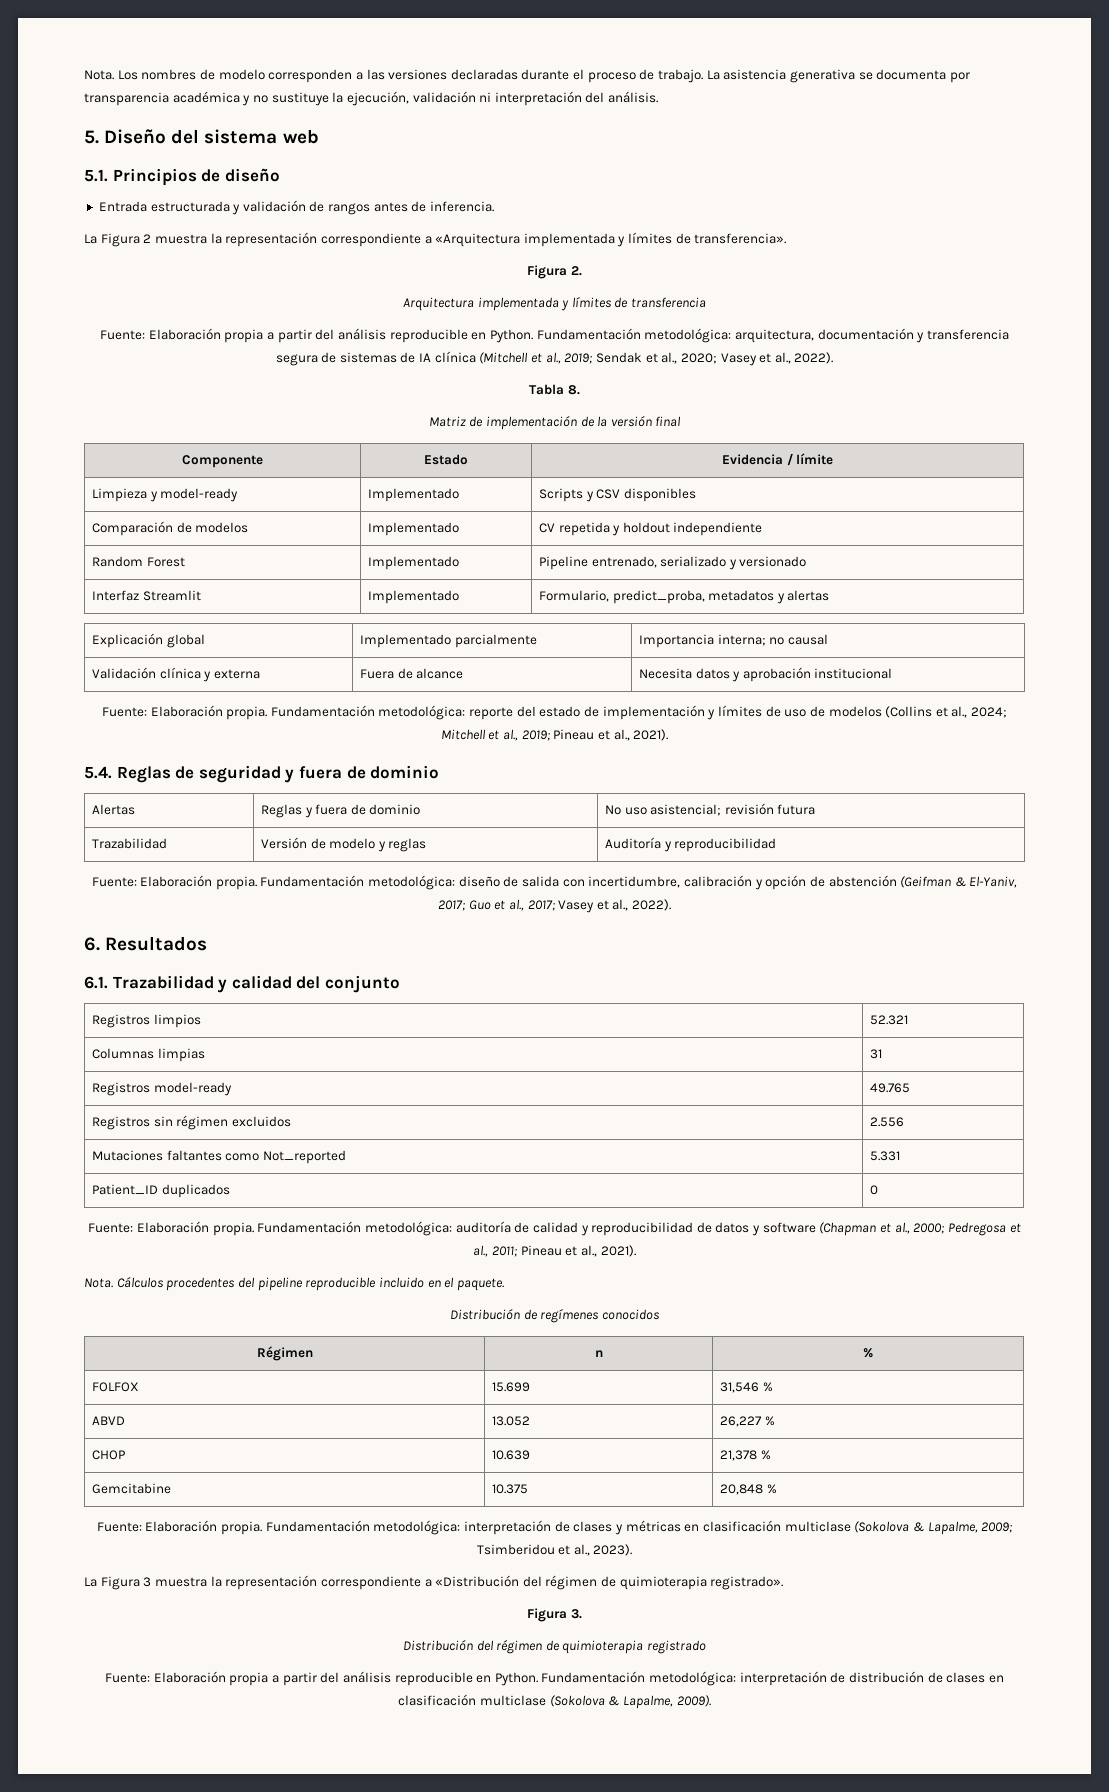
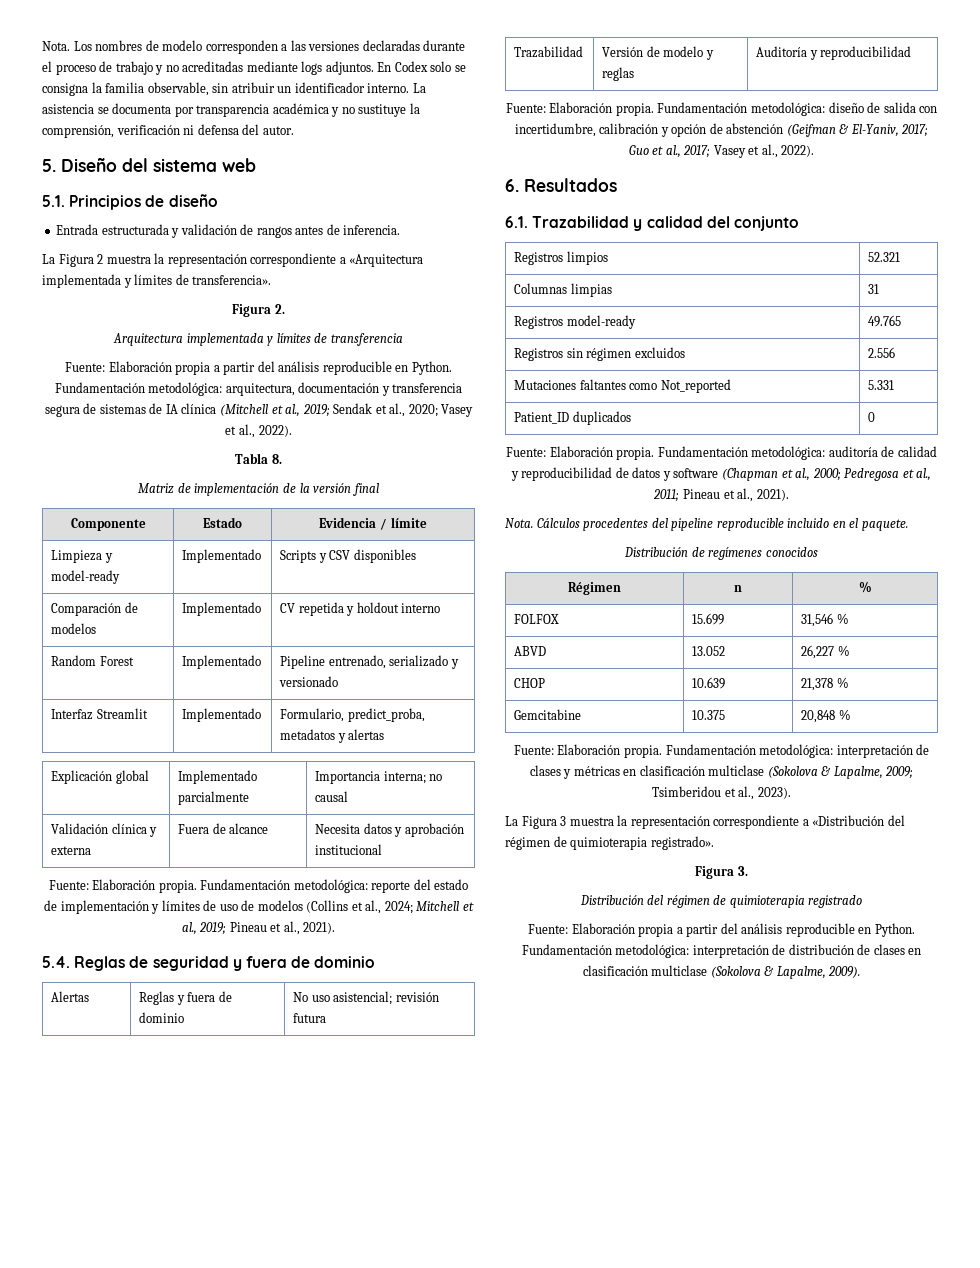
- Los nombres de modelo corresponden a las versiones declaradas durante el proceso de trabajo.
+ Los nombres de modelo corresponden a las versiones declaradas durante el proceso de trabajo y no acreditadas mediante logs adjuntos. En Codex solo se consigna la familia observable, sin atribuir un identificador interno.
- La asistencia generativa se documenta por transparencia académica y no sustituye la ejecución, validación ni interpretación del análisis.
+ La asistencia se documenta por transparencia académica y no sustituye la comprensión, verificación ni defensa del autor.
- Comparación de modelos | Implementado | CV repetida y holdout independiente
+ Comparación de modelos | Implementado | CV repetida y holdout interno

